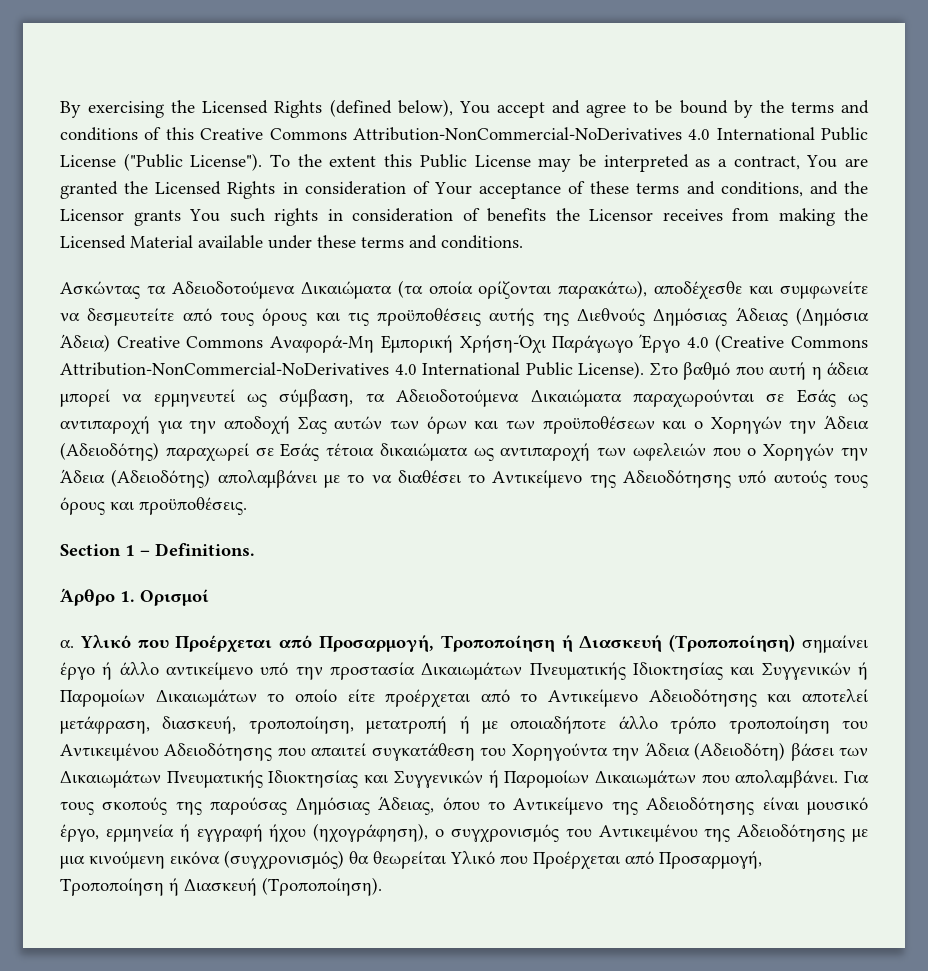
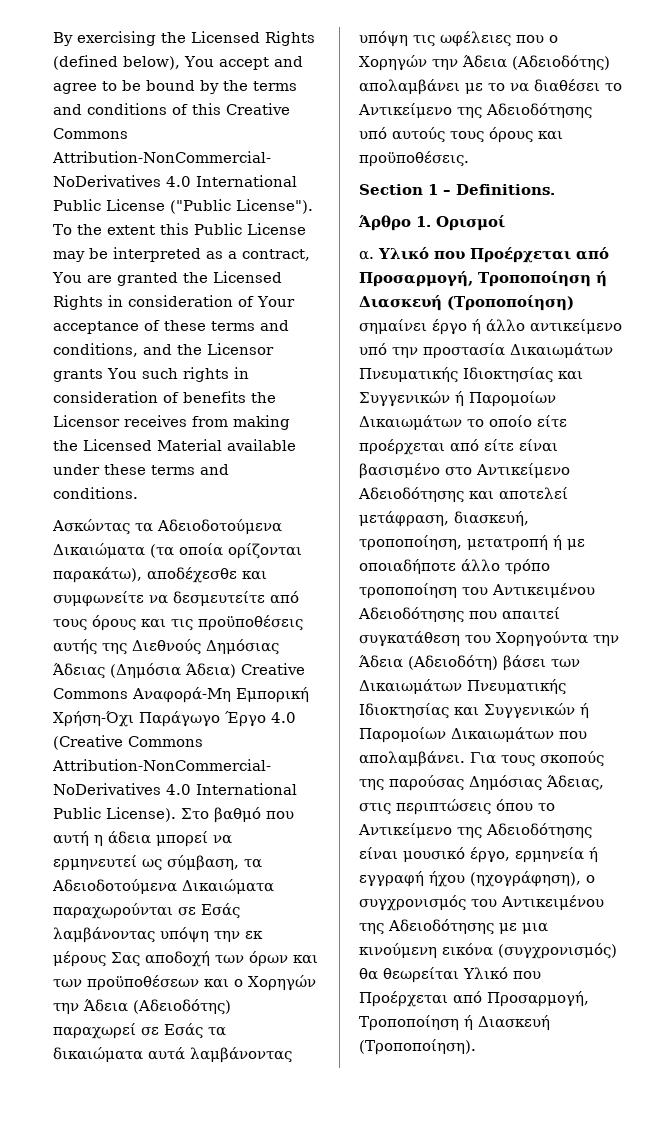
- Στο βαθμό που αυτή η άδεια μπορεί να ερμηνευτεί ως σύμβαση, τα Αδειοδοτούμενα Δικαιώματα παραχωρούνται σε Εσάς ως αντιπαροχή για την αποδοχή Σας αυτών των όρων και των προϋποθέσεων και ο Χορηγών την Άδεια (Αδειοδότης) παραχωρεί σε Εσάς τέτοια δικαιώματα ως αντιπαροχή των ωφελειών που ο Χορηγών την Άδεια (Αδειοδότης) απολαμβάνει με το να διαθέσει το Αντικείμενο της Αδειοδότησης υπό αυτούς τους όρους και προϋποθέσεις.
+ Στο βαθμό που αυτή η άδεια μπορεί να ερμηνευτεί ως σύμβαση, τα Αδειοδοτούμενα Δικαιώματα παραχωρούνται σε Εσάς λαμβάνοντας υπόψη την εκ μέρους Σας αποδοχή των όρων και των προϋποθέσεων και ο Χορηγών την Άδεια (Αδειοδότης) παραχωρεί σε Εσάς τα δικαιώματα αυτά λαμβάνοντας υπόψη τις ωφέλειες που ο Χορηγών την Άδεια (Αδειοδότης) απολαμβάνει με το να διαθέσει το Αντικείμενο της Αδειοδότησης υπό αυτούς τους όρους και προϋποθέσεις.
- Υλικό που Προέρχεται από Προσαρμογή, Τροποποίηση ή Διασκευή (Τροποποίηση) σημαίνει έργο ή άλλο αντικείμενο υπό την προστασία Δικαιωμάτων Πνευματικής Ιδιοκτησίας και Συγγενικών ή Παρομοίων Δικαιωμάτων το οποίο είτε προέρχεται από το Αντικείμενο Αδειοδότησης και αποτελεί μετάφραση, διασκευή, τροποποίηση, μετατροπή ή με οποιαδήποτε άλλο τρόπο τροποποίηση του Αντικειμένου Αδειοδότησης που απαιτεί συγκατάθεση του Χορηγούντα την Άδεια (Αδειοδότη) βάσει των Δικαιωμάτων Πνευματικής Ιδιοκτησίας και Συγγενικών ή Παρομοίων Δικαιωμάτων που απολαμβάνει.
+ Υλικό που Προέρχεται από Προσαρμογή, Τροποποίηση ή Διασκευή (Τροποποίηση) σημαίνει έργο ή άλλο αντικείμενο υπό την προστασία Δικαιωμάτων Πνευματικής Ιδιοκτησίας και Συγγενικών ή Παρομοίων Δικαιωμάτων το οποίο είτε προέρχεται από είτε είναι βασισμένο στο Αντικείμενο Αδειοδότησης και αποτελεί μετάφραση, διασκευή, τροποποίηση, μετατροπή ή με οποιαδήποτε άλλο τρόπο τροποποίηση του Αντικειμένου Αδειοδότησης που απαιτεί συγκατάθεση του Χορηγούντα την Άδεια (Αδειοδότη) βάσει των Δικαιωμάτων Πνευματικής Ιδιοκτησίας και Συγγενικών ή Παρομοίων Δικαιωμάτων που απολαμβάνει.
- Για τους σκοπούς της παρούσας Δημόσιας Άδειας, όπου το Αντικείμενο της Αδειοδότησης είναι μουσικό έργο, ερμηνεία ή εγγραφή ήχου (ηχογράφηση), ο συγχρονισμός του Αντικειμένου της Αδειοδότησης με μια κινούμενη εικόνα (συγχρονισμός) θα θεωρείται Υλικό που Προέρχεται από Προσαρμογή, Τροποποίηση ή Διασκευή (Τροποποίηση).
+ Για τους σκοπούς της παρούσας Δημόσιας Άδειας, στις περιπτώσεις όπου το Αντικείμενο της Αδειοδότησης είναι μουσικό έργο, ερμηνεία ή εγγραφή ήχου (ηχογράφηση), ο συγχρονισμός του Αντικειμένου της Αδειοδότησης με μια κινούμενη εικόνα (συγχρονισμός) θα θεωρείται Υλικό που Προέρχεται από Προσαρμογή, Τροποποίηση ή Διασκευή (Τροποποίηση).

